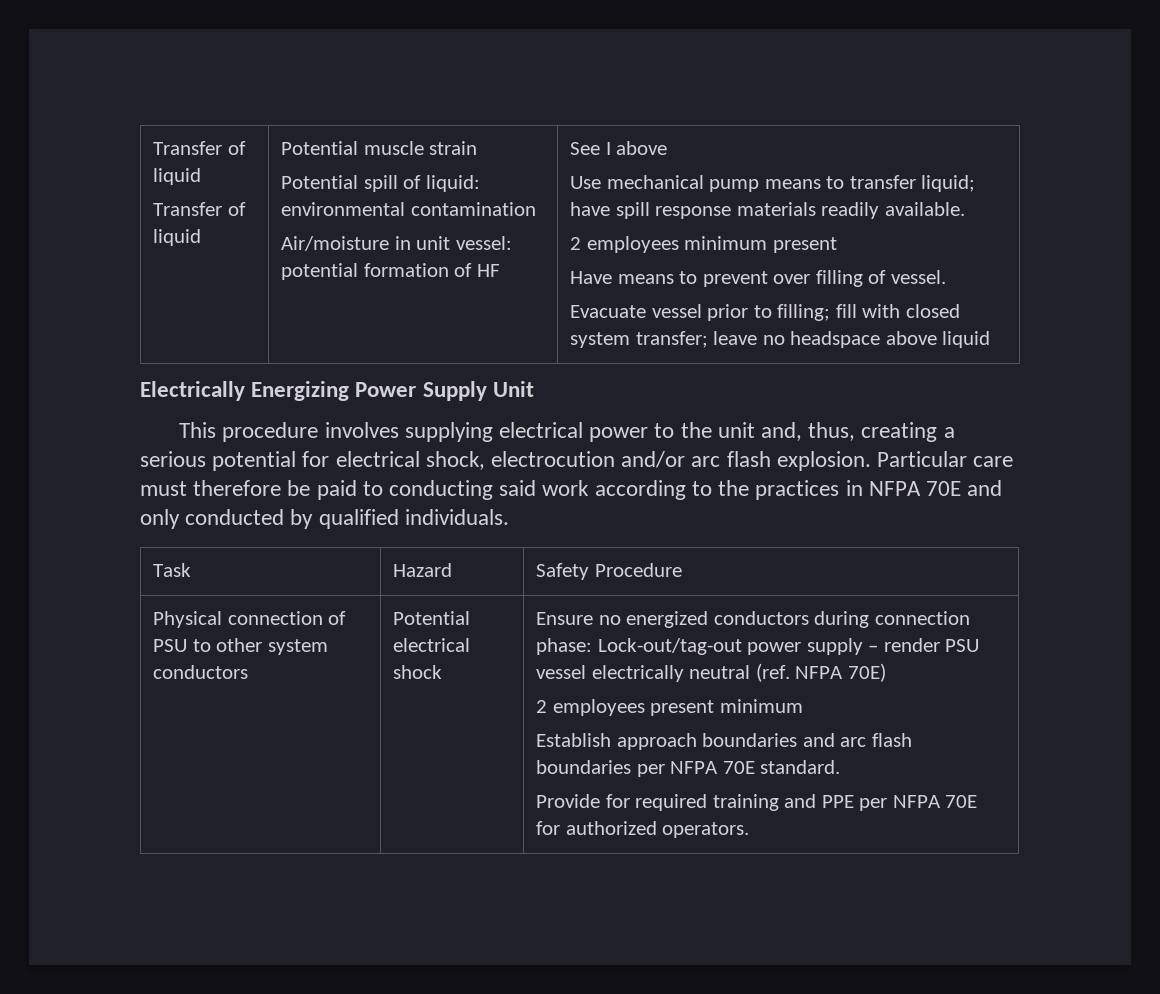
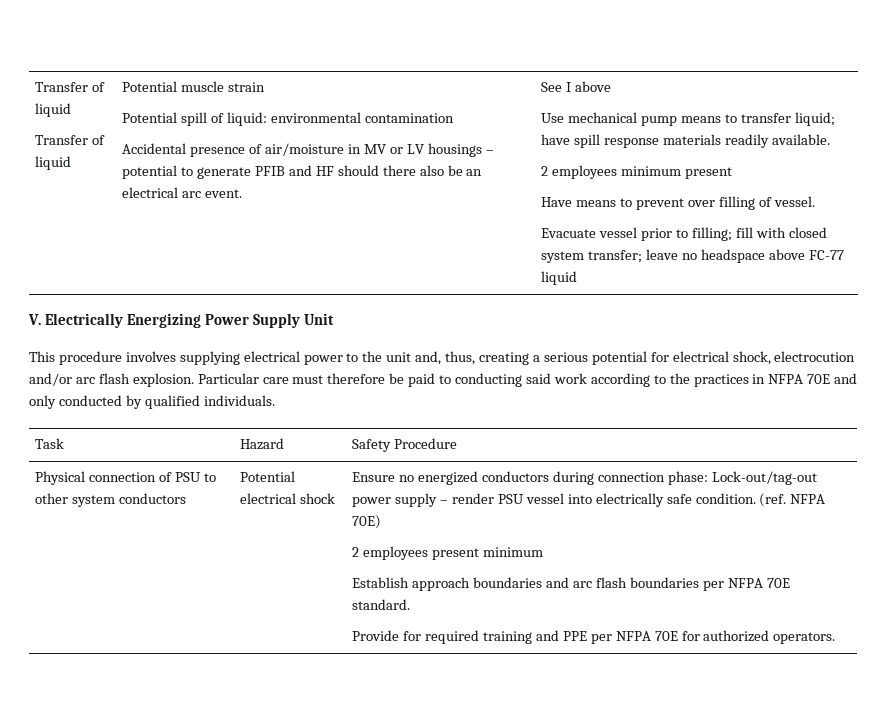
- Air/moisture in unit vessel: potential formation of HF
+ Accidental presence of air/moisture in MV or LV housings – potential to generate PFIB and HF should there also be an electrical arc event.
- Evacuate vessel prior to filling; fill with closed system transfer; leave no headspace above liquid
- Electrically Energizing Power Supply Unit
+ Evacuate vessel prior to filling; fill with closed system transfer; leave no headspace above FC-77 liquid
+ V. Electrically Energizing Power Supply Unit
- Ensure no energized conductors during connection phase: Lock-out/tag-out power supply – render PSU vessel electrically neutral (ref. NFPA 70E)
+ Ensure no energized conductors during connection phase: Lock-out/tag-out power supply – render PSU vessel into electrically safe condition. (ref. NFPA 70E)

